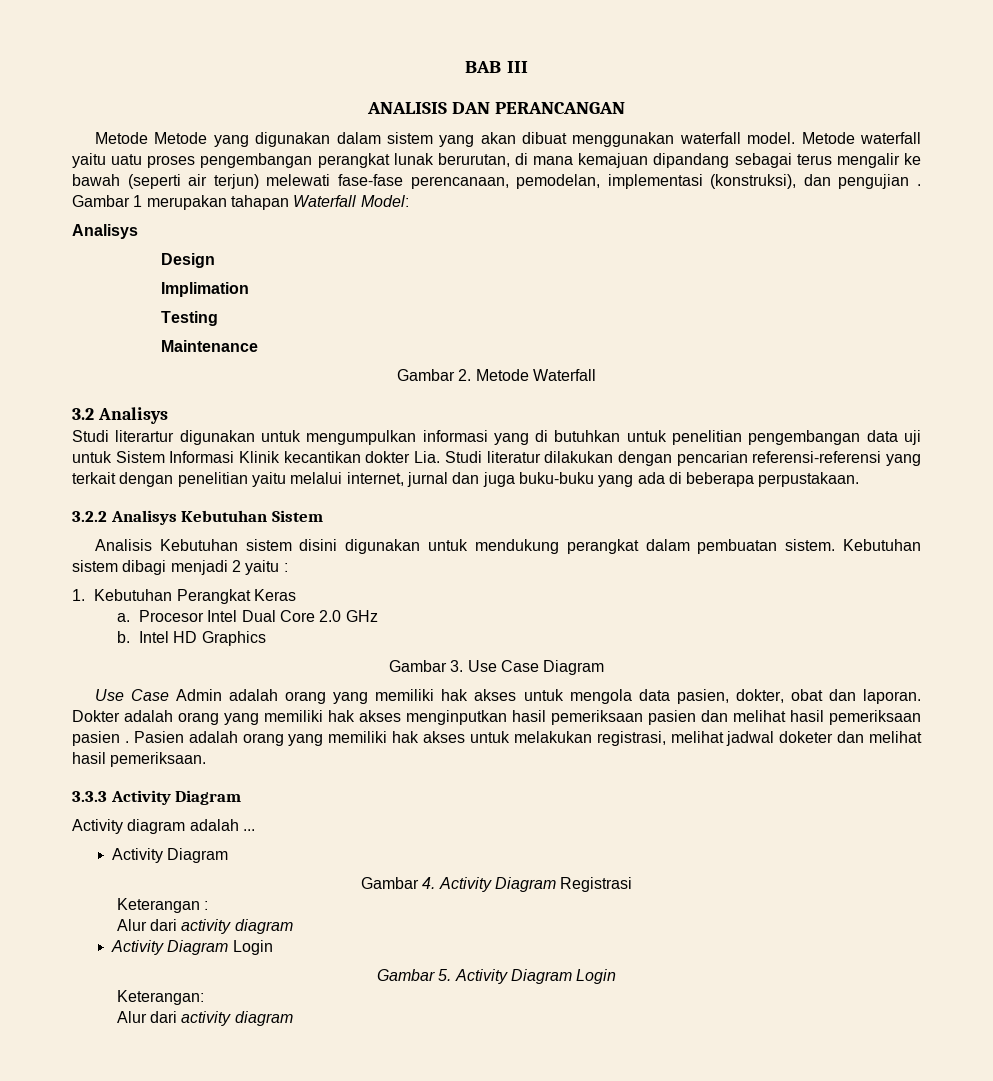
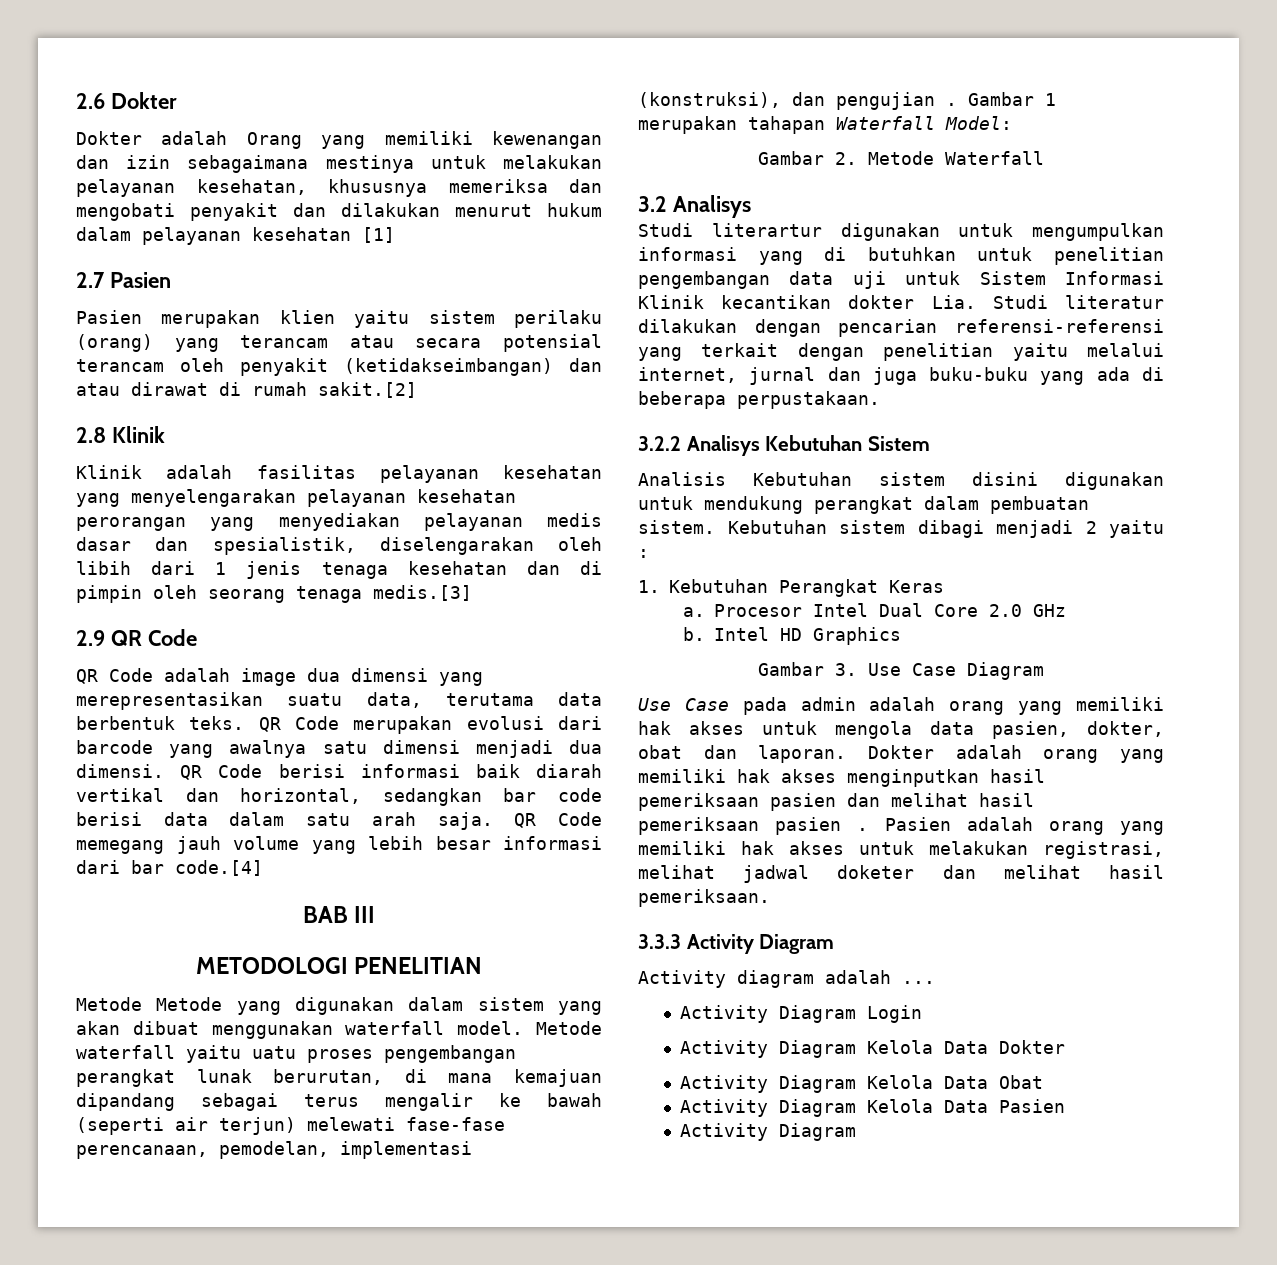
+ 2.6 Dokter
+ Dokter adalah Orang yang memiliki kewenangan dan izin sebagaimana mestinya untuk melakukan pelayanan kesehatan, khususnya memeriksa dan mengobati penyakit dan dilakukan menurut hukum dalam pelayanan kesehatan [1]
+ 2.7 Pasien
+ Pasien merupakan klien yaitu sistem perilaku (orang) yang terancam atau secara potensial terancam oleh penyakit (ketidakseimbangan) dan atau dirawat di rumah sakit.[2]
+ 2.8 Klinik
+ Klinik adalah fasilitas pelayanan kesehatan yang menyelengarakan pelayanan kesehatan perorangan yang menyediakan pelayanan medis dasar dan spesialistik, diselengarakan oleh libih dari 1 jenis tenaga kesehatan dan di pimpin oleh seorang tenaga medis.[3]
+ 2.9 QR Code
+ QR Code adalah image dua dimensi yang merepresentasikan suatu data, terutama data berbentuk teks. QR Code merupakan evolusi dari barcode yang awalnya satu dimensi menjadi dua dimensi. QR Code berisi informasi baik diarah vertikal dan horizontal, sedangkan bar code berisi data dalam satu arah saja. QR Code memegang jauh volume yang lebih besar informasi dari bar code.[4]
- ANALISIS DAN PERANCANGAN
+ METODOLOGI PENELITIAN
  Gambar 1 merupakan tahapan Waterfall Model:
- Analisys
- Design
- Implimation
- Testing
- Maintenance
- Use Case Admin adalah orang yang memiliki hak akses untuk mengola data pasien, dokter, obat dan laporan.
+ Use Case pada admin adalah orang yang memiliki hak akses untuk mengola data pasien, dokter, obat dan laporan.
  Activity diagram adalah ...
+ Activity Diagram Login
+ Activity Diagram Kelola Data Dokter
+ Activity Diagram Kelola Data Obat
+ Activity Diagram Kelola Data Pasien
  Activity Diagram
- Gambar 4. Activity Diagram Registrasi
- Keterangan :
- Alur dari activity diagram
- Activity Diagram Login
- Gambar 5. Activity Diagram Login
- Keterangan:
- Alur dari activity diagram

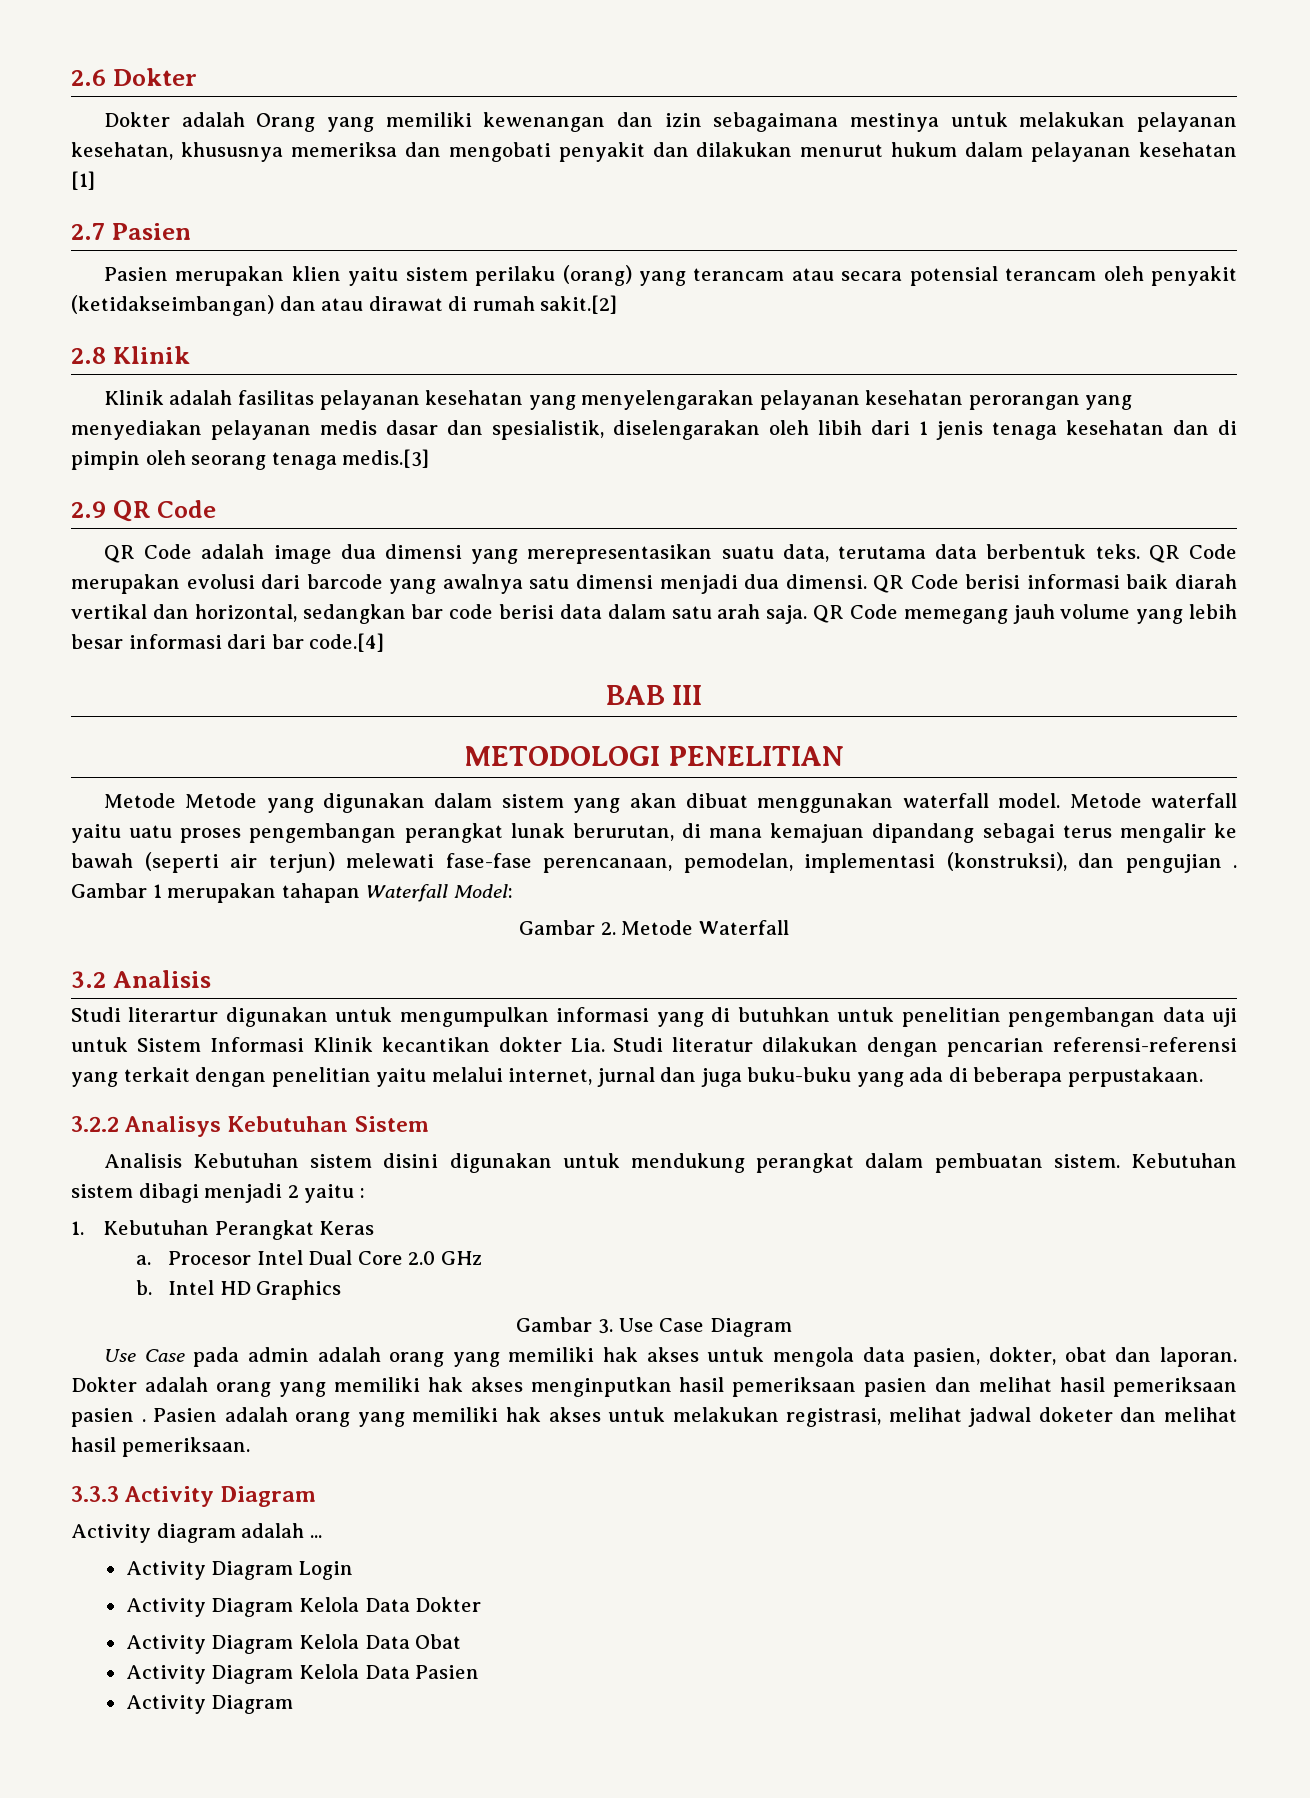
- 3.2 Analisys
+ 3.2 Analisis

